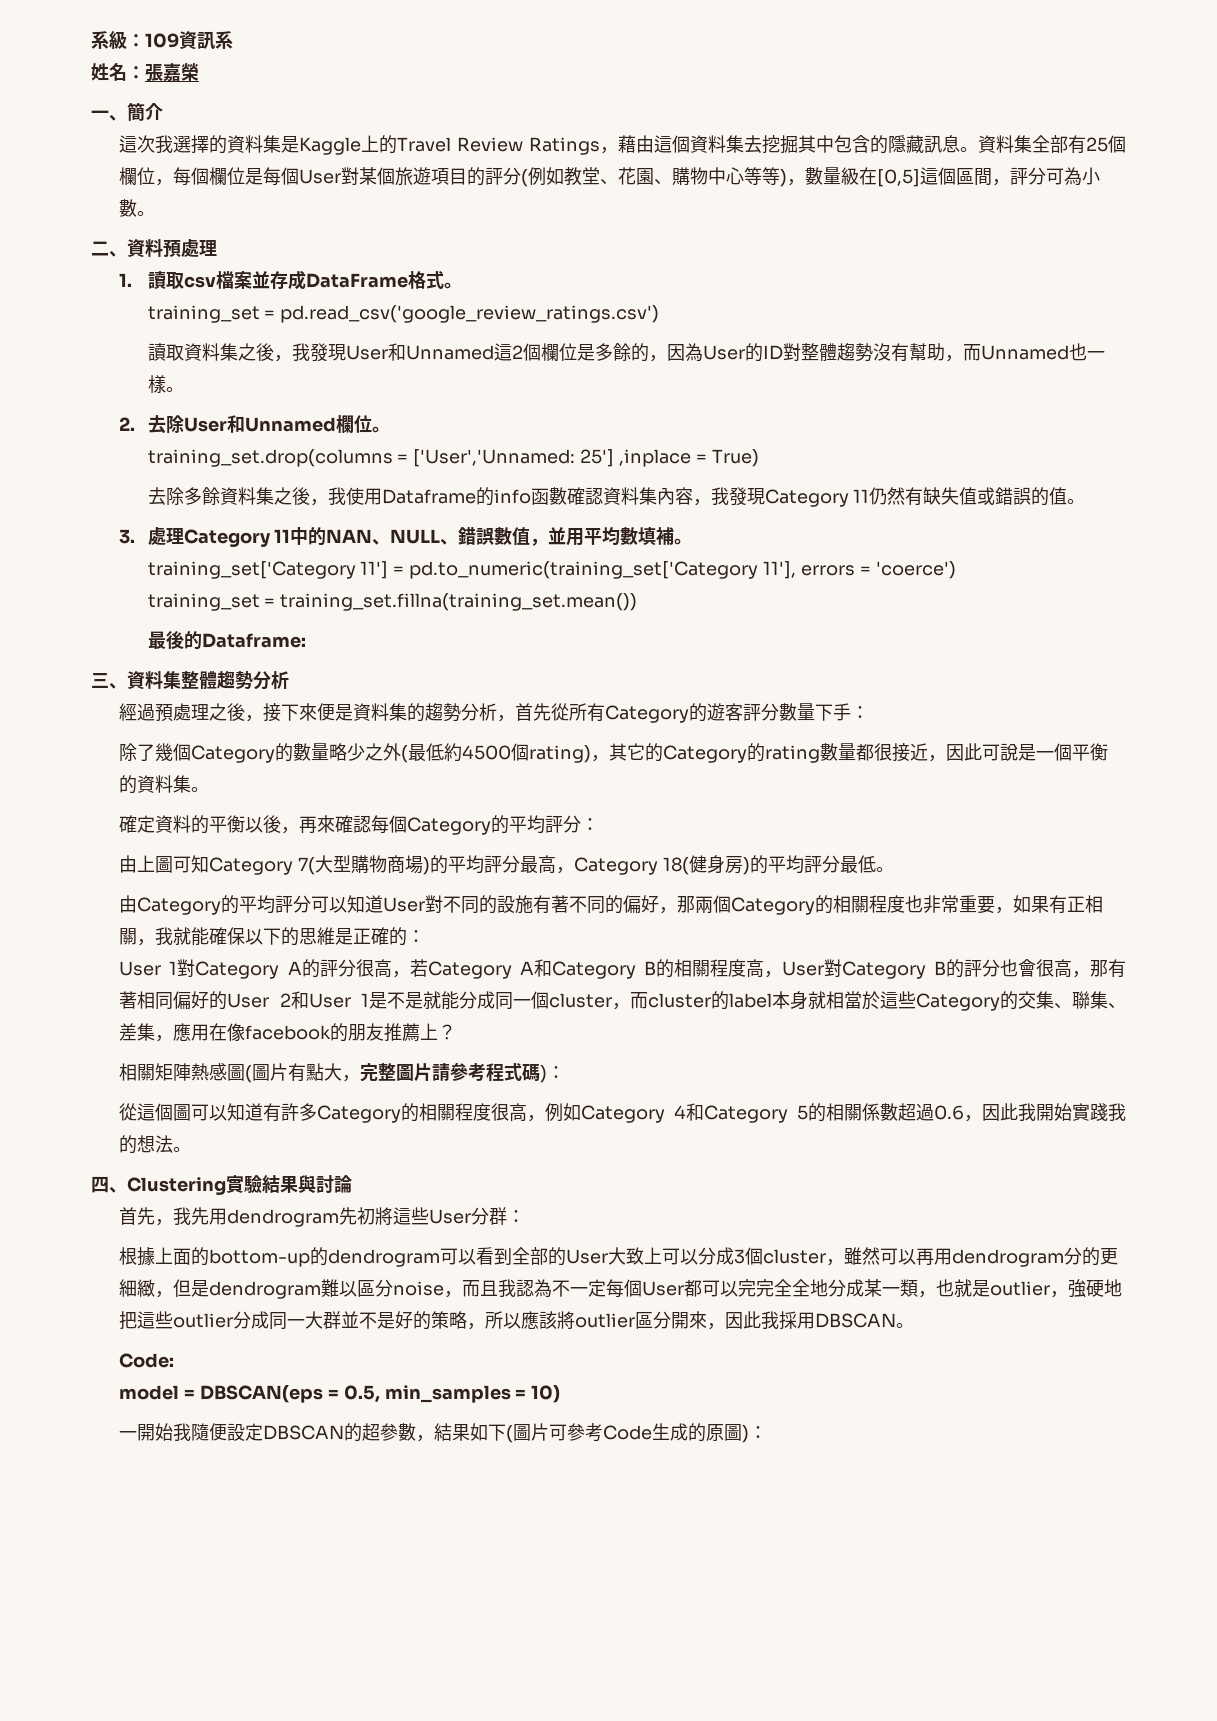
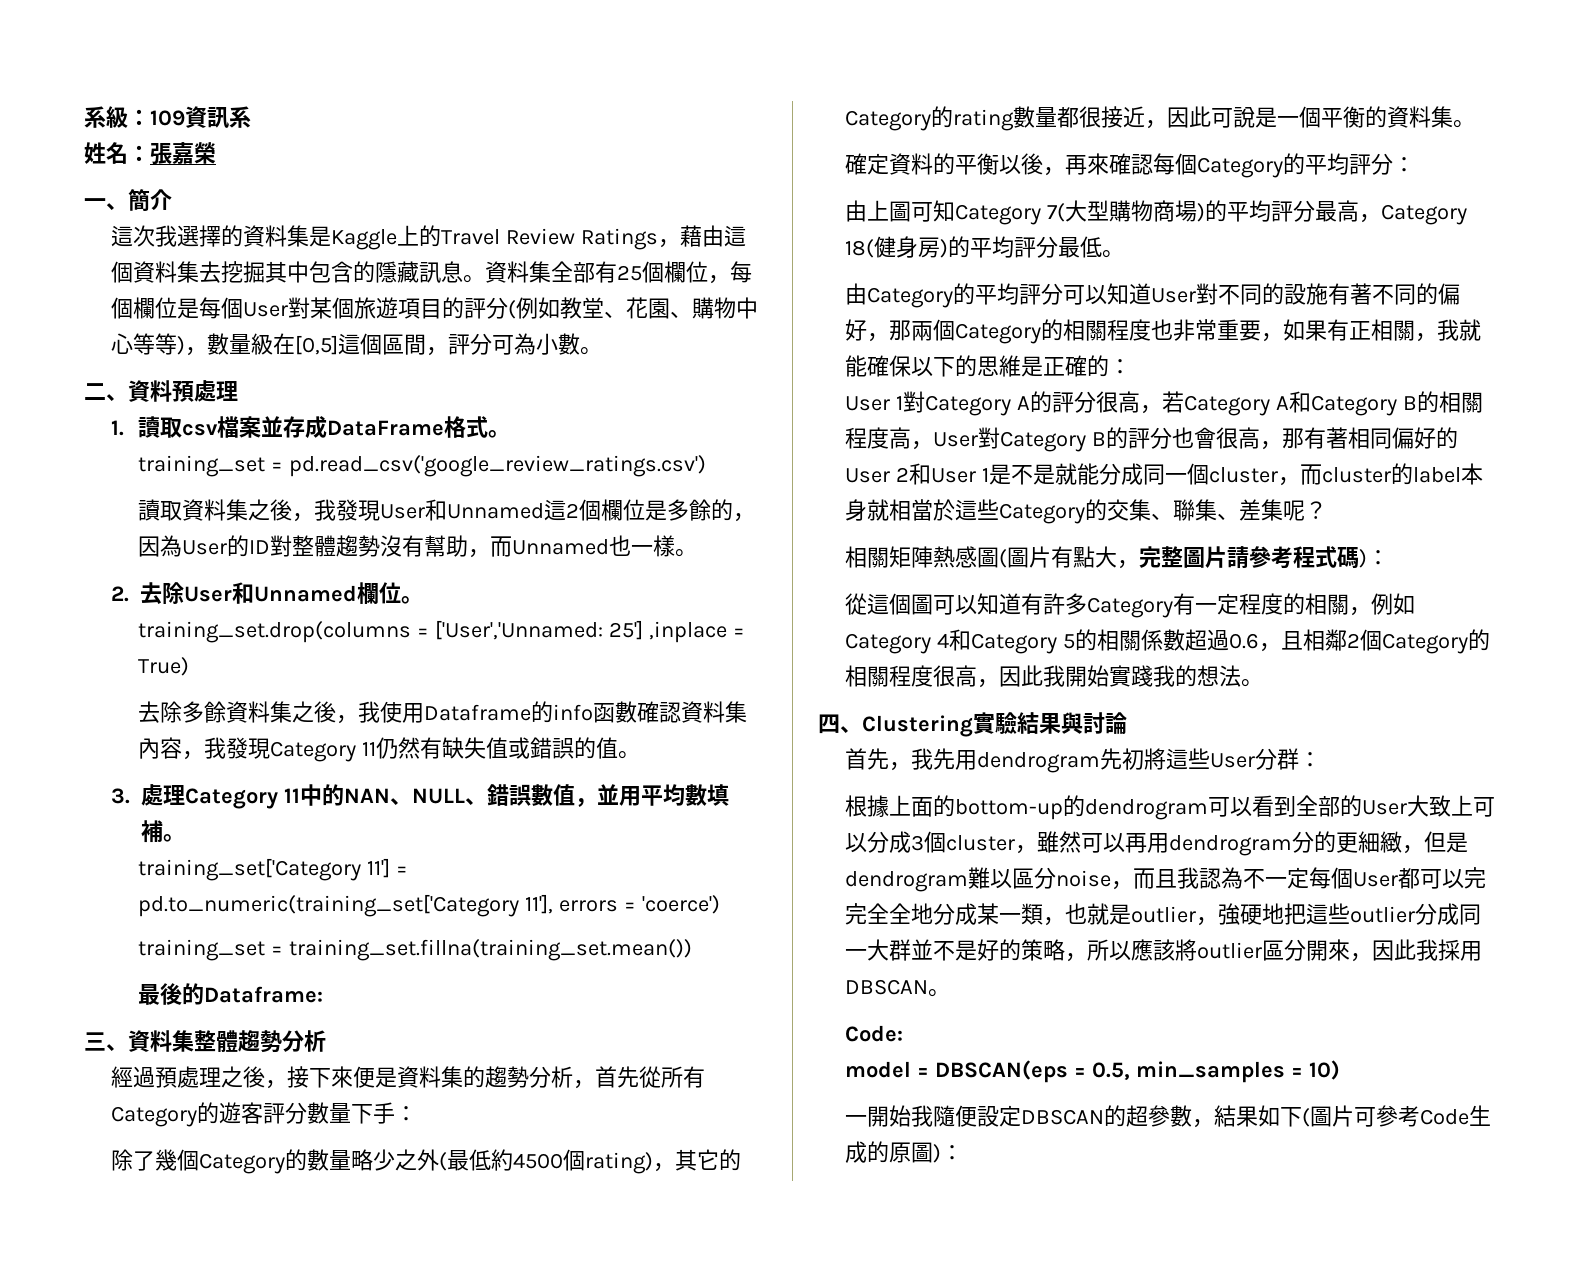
- User 1對Category A的評分很高，若Category A和Category B的相關程度高，User對Category B的評分也會很高，那有著相同偏好的User 2和User 1是不是就能分成同一個cluster，而cluster的label本身就相當於這些Category的交集、聯集、差集，應用在像facebook的朋友推薦上？
+ User 1對Category A的評分很高，若Category A和Category B的相關程度高，User對Category B的評分也會很高，那有著相同偏好的User 2和User 1是不是就能分成同一個cluster，而cluster的label本身就相當於這些Category的交集、聯集、差集呢？
- 從這個圖可以知道有許多Category的相關程度很高，例如Category 4和Category 5的相關係數超過0.6，因此我開始實踐我的想法。
+ 從這個圖可以知道有許多Category有一定程度的相關，例如Category 4和Category 5的相關係數超過0.6，且相鄰2個Category的相關程度很高，因此我開始實踐我的想法。

